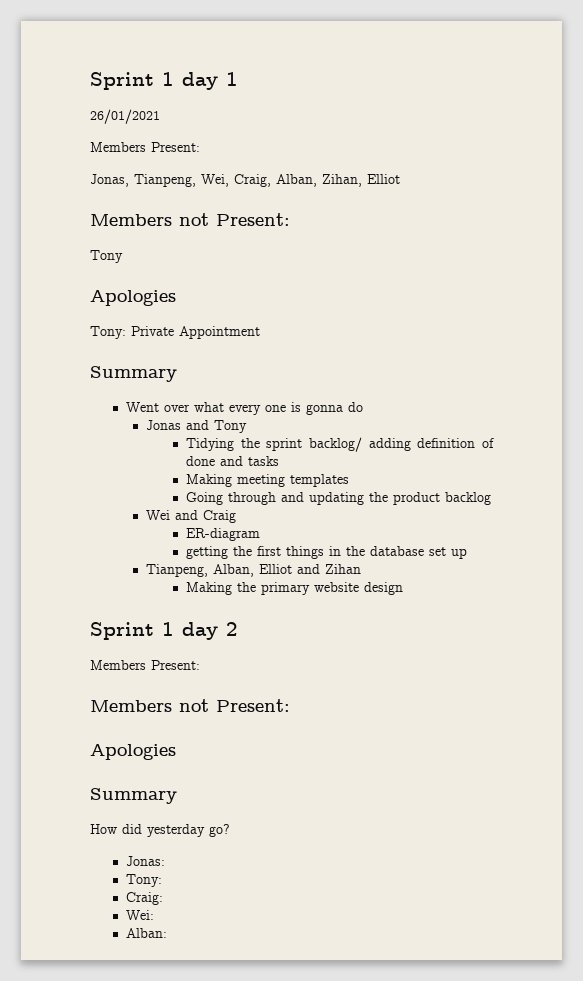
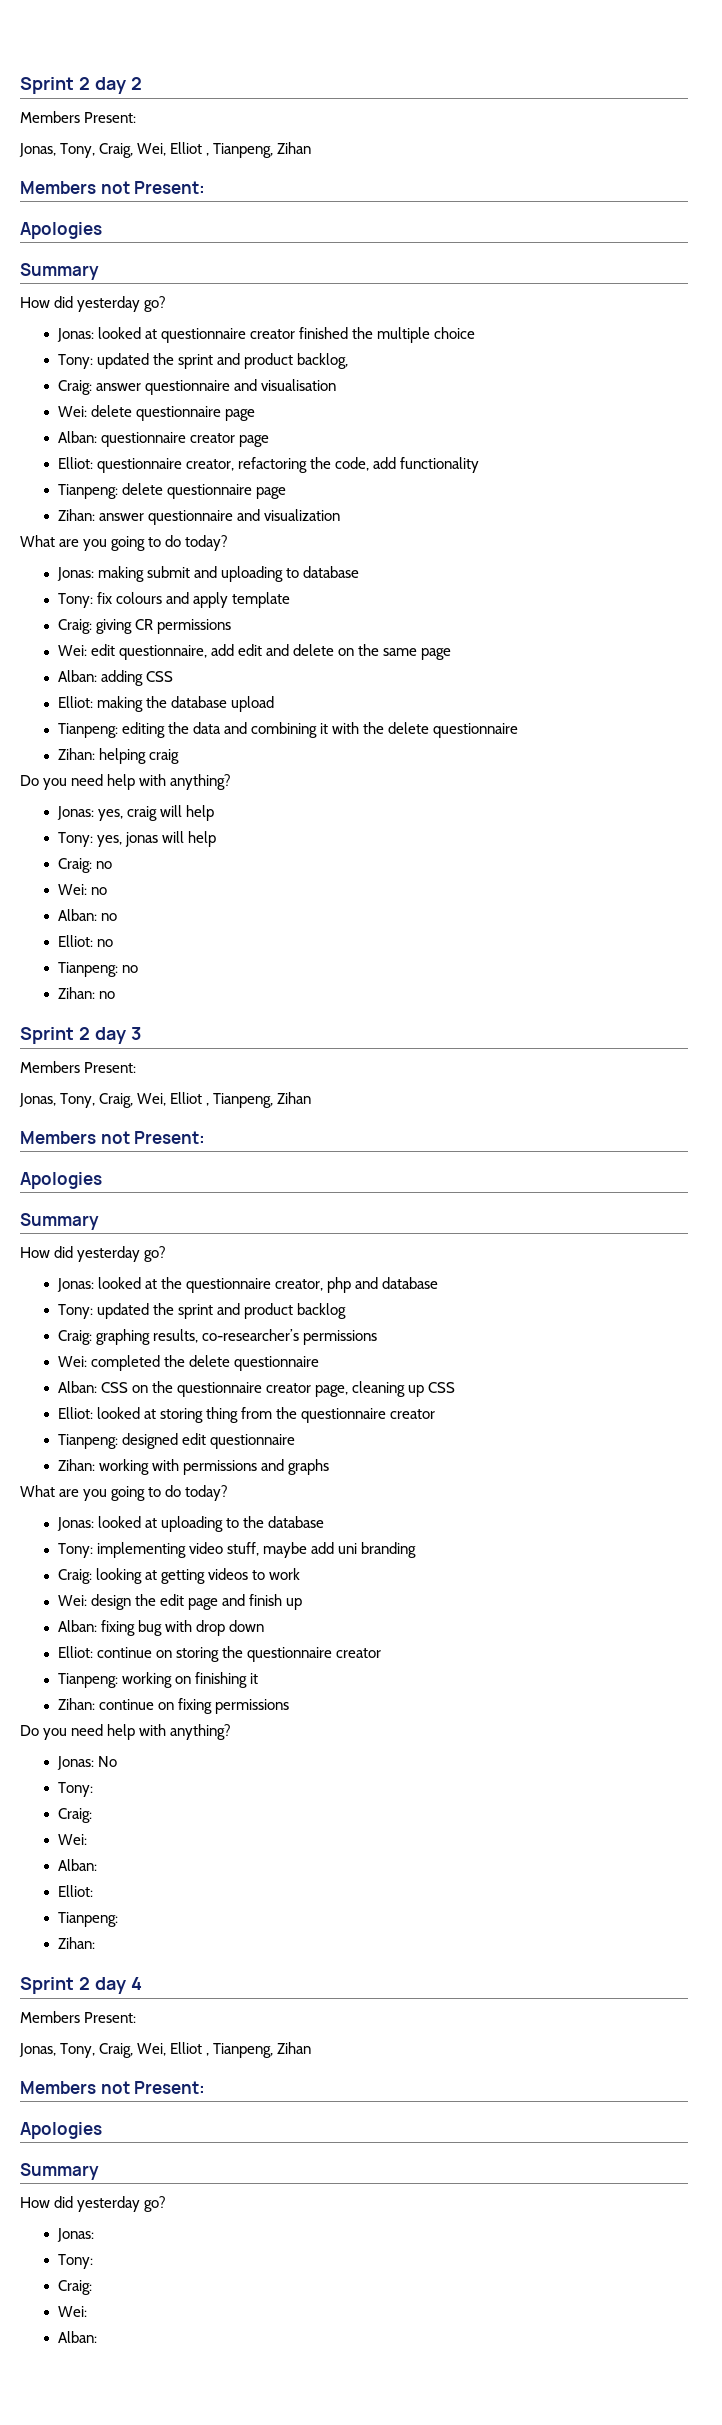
- Sprint 1 day 1
- 26/01/2021
+ Sprint 2 day 2
  Members Present:
- Jonas, Tianpeng, Wei, Craig, Alban, Zihan, Elliot
+ Jonas, Tony, Craig, Wei, Elliot , Tianpeng, Zihan
  Members not Present:
- Tony
  Apologies
- Tony: Private Appointment
  Summary
- Went over what every one is gonna do
- Jonas and Tony
- Tidying the sprint backlog/ adding definition of done and tasks
- Making meeting templates
- Going through and updating the product backlog
- Wei and Craig
- ER-diagram
- getting the first things in the database set up
- Tianpeng, Alban, Elliot and Zihan
- Making the primary website design
- Sprint 1 day 2
+ How did yesterday go?
+ Jonas: looked at questionnaire creator finished the multiple choice
+ Tony: updated the sprint and product backlog,
+ Craig: answer questionnaire and visualisation
+ Wei: delete questionnaire page
+ Alban: questionnaire creator page
+ Elliot: questionnaire creator, refactoring the code, add functionality
+ Tianpeng: delete questionnaire page
+ Zihan: answer questionnaire and visualization
+ What are you going to do today?
+ Jonas: making submit and uploading to database
+ Tony: fix colours and apply template
+ Craig: giving CR permissions
+ Wei: edit questionnaire, add edit and delete on the same page
+ Alban: adding CSS
+ Elliot: making the database upload
+ Tianpeng: editing the data and combining it with the delete questionnaire
+ Zihan: helping craig
+ Do you need help with anything?
+ Jonas: yes, craig will help
+ Tony: yes, jonas will help
+ Craig: no
+ Wei: no
+ Alban: no
+ Elliot: no
+ Tianpeng: no
+ Zihan: no
+ Sprint 2 day 3
  Members Present:
+ Jonas, Tony, Craig, Wei, Elliot , Tianpeng, Zihan
+ Members not Present:
+ Apologies
+ Summary
+ How did yesterday go?
+ Jonas: looked at the questionnaire creator, php and database
+ Tony: updated the sprint and product backlog
+ Craig: graphing results, co-researcher’s permissions
+ Wei: completed the delete questionnaire
+ Alban: CSS on the questionnaire creator page, cleaning up CSS
+ Elliot: looked at storing thing from the questionnaire creator
+ Tianpeng: designed edit questionnaire
+ Zihan: working with permissions and graphs
+ What are you going to do today?
+ Jonas: looked at uploading to the database
+ Tony: implementing video stuff, maybe add uni branding
+ Craig: looking at getting videos to work
+ Wei: design the edit page and finish up
+ Alban: fixing bug with drop down
+ Elliot: continue on storing the questionnaire creator
+ Tianpeng: working on finishing it
+ Zihan: continue on fixing permissions
+ Do you need help with anything?
+ Jonas: No
+ Tony:
+ Craig:
+ Wei:
+ Alban:
+ Elliot:
+ Tianpeng:
+ Zihan:
+ Sprint 2 day 4
+ Members Present:
+ Jonas, Tony, Craig, Wei, Elliot , Tianpeng, Zihan

